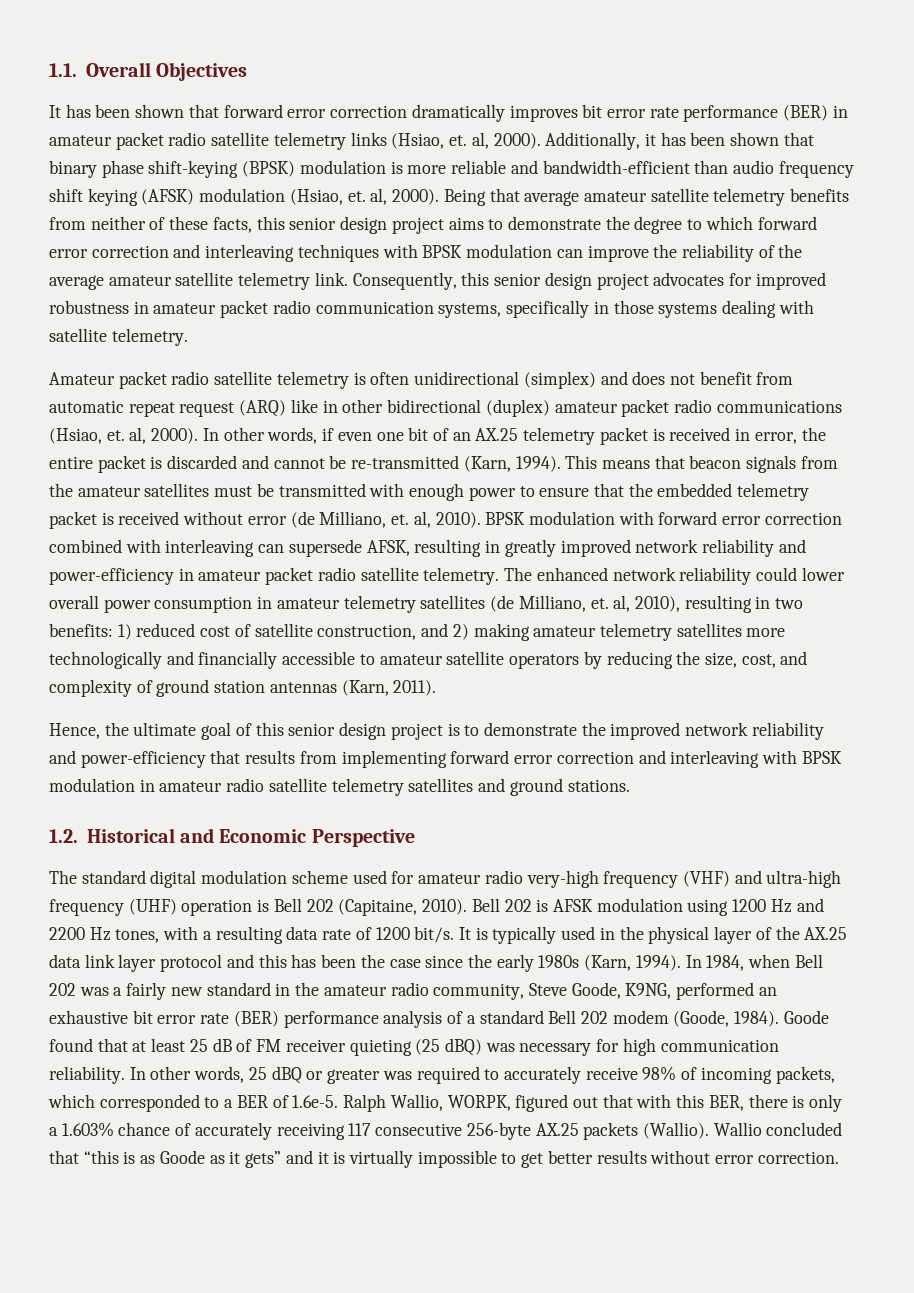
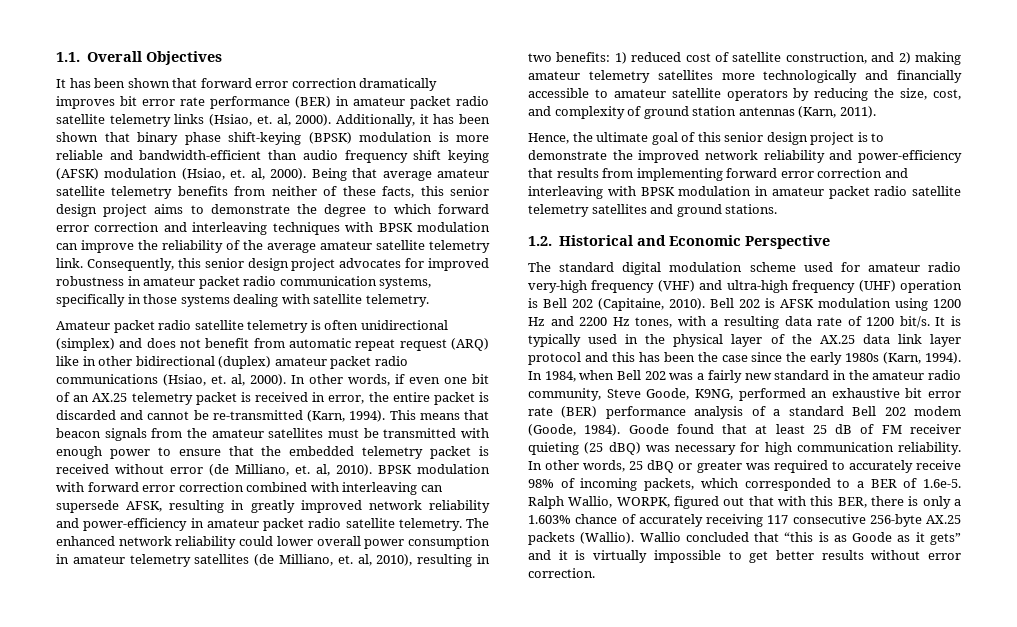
- Hence, the ultimate goal of this senior design project is to demonstrate the improved network reliability and power-efficiency that results from implementing forward error correction and interleaving with BPSK modulation in amateur radio satellite telemetry satellites and ground stations.
+ Hence, the ultimate goal of this senior design project is to demonstrate the improved network reliability and power-efficiency that results from implementing forward error correction and interleaving with BPSK modulation in amateur packet radio satellite telemetry satellites and ground stations.

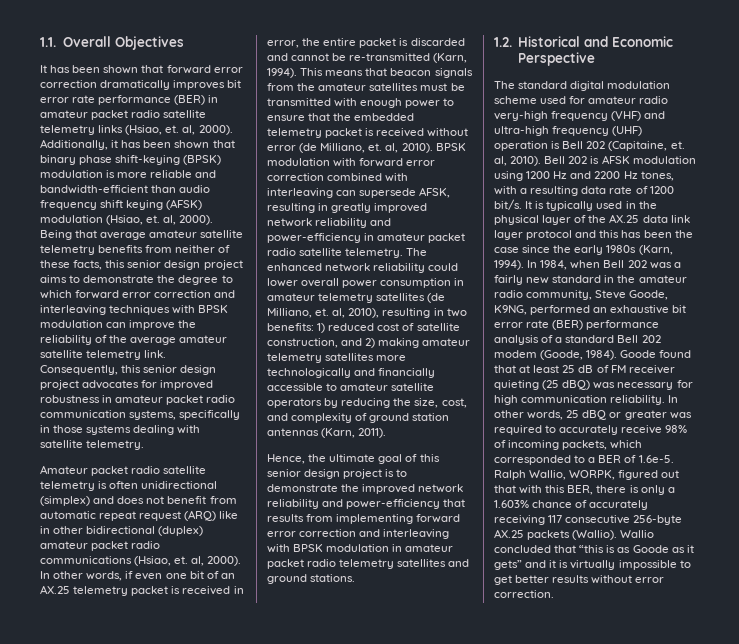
- Hence, the ultimate goal of this senior design project is to demonstrate the improved network reliability and power-efficiency that results from implementing forward error correction and interleaving with BPSK modulation in amateur packet radio satellite telemetry satellites and ground stations.
+ Hence, the ultimate goal of this senior design project is to demonstrate the improved network reliability and power-efficiency that results from implementing forward error correction and interleaving with BPSK modulation in amateur packet radio telemetry satellites and ground stations.
- The standard digital modulation scheme used for amateur radio very-high frequency (VHF) and ultra-high frequency (UHF) operation is Bell 202 (Capitaine, 2010).
+ The standard digital modulation scheme used for amateur radio very-high frequency (VHF) and ultra-high frequency (UHF) operation is Bell 202 (Capitaine, et. al, 2010).

